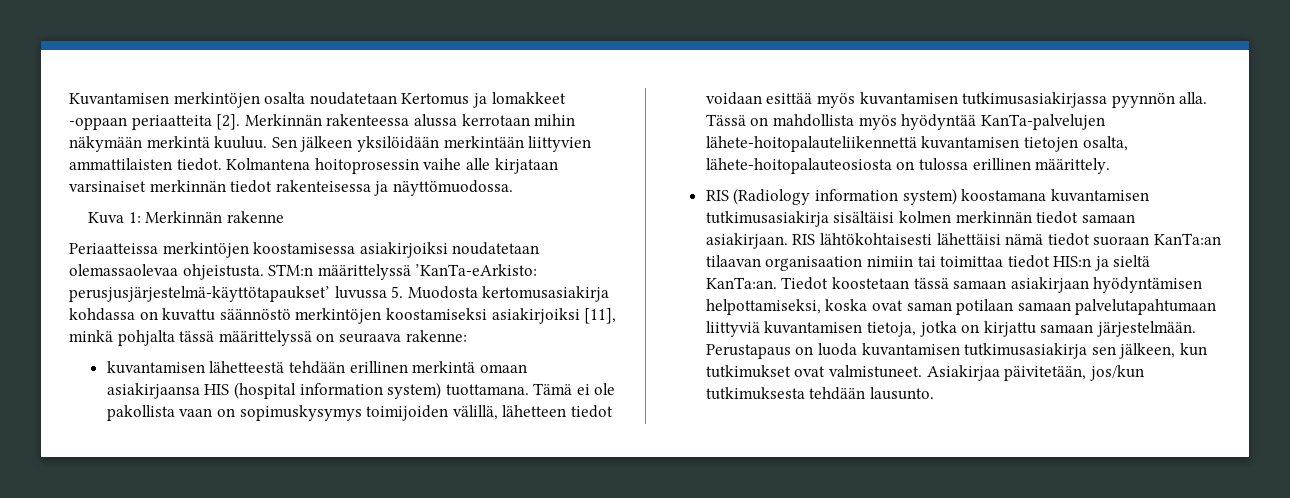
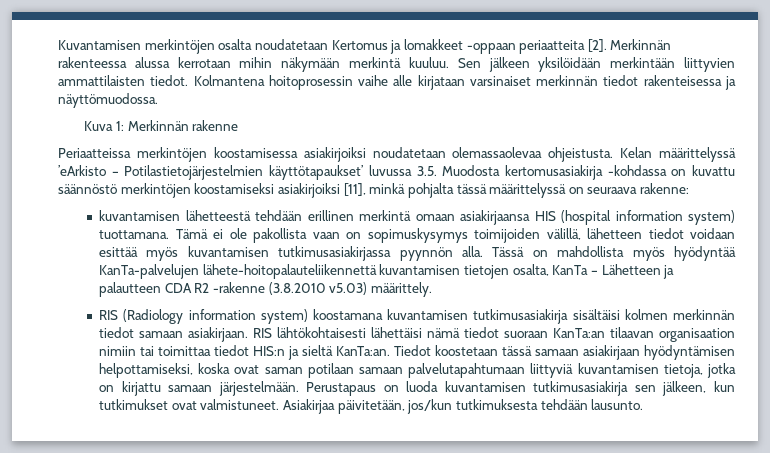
- STM:n määrittelyssä ’KanTa-eArkisto: perusjusjärjestelmä-käyttötapaukset’ luvussa 5. Muodosta kertomusasiakirja kohdassa on kuvattu säännöstö merkintöjen koostamiseksi asiakirjoiksi [11], minkä pohjalta tässä määrittelyssä on seuraava rakenne:
+ Kelan määrittelyssä ’eArkisto – Potilastietojärjestelmien käyttötapaukset’ luvussa 3.5. Muodosta kertomusasiakirja -kohdassa on kuvattu säännöstö merkintöjen koostamiseksi asiakirjoiksi [11], minkä pohjalta tässä määrittelyssä on seuraava rakenne:
- Tässä on mahdollista myös hyödyntää KanTa-palvelujen lähete-hoitopalauteliikennettä kuvantamisen tietojen osalta, lähete-hoitopalauteosiosta on tulossa erillinen määrittely.
+ Tässä on mahdollista myös hyödyntää KanTa-palvelujen lähete-hoitopalauteliikennettä kuvantamisen tietojen osalta, KanTa – Lähetteen ja palautteen CDA R2 -rakenne (3.8.2010 v5.03) määrittely.

